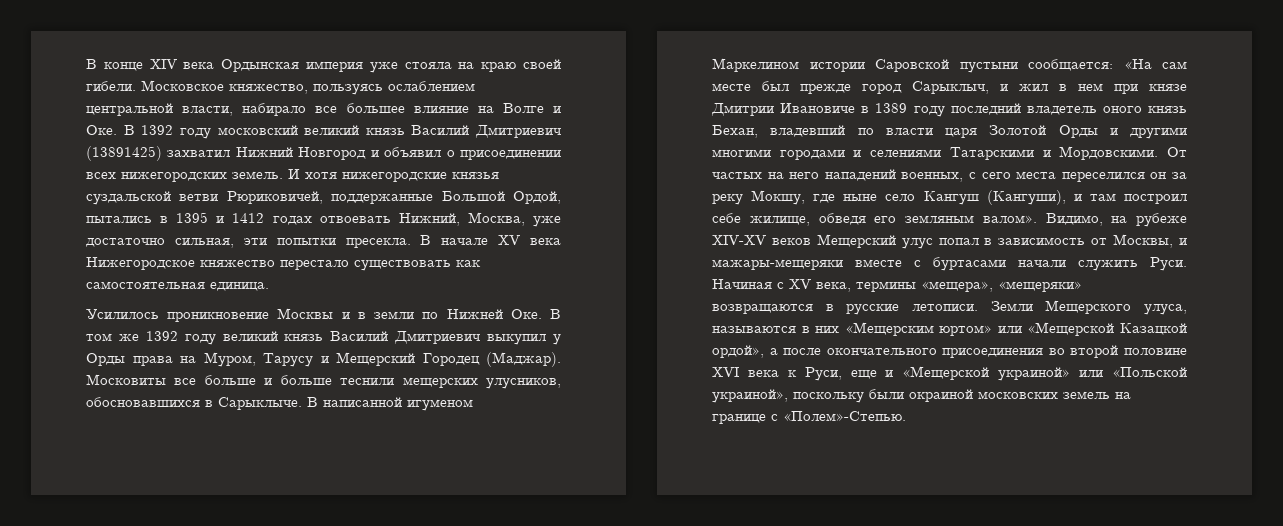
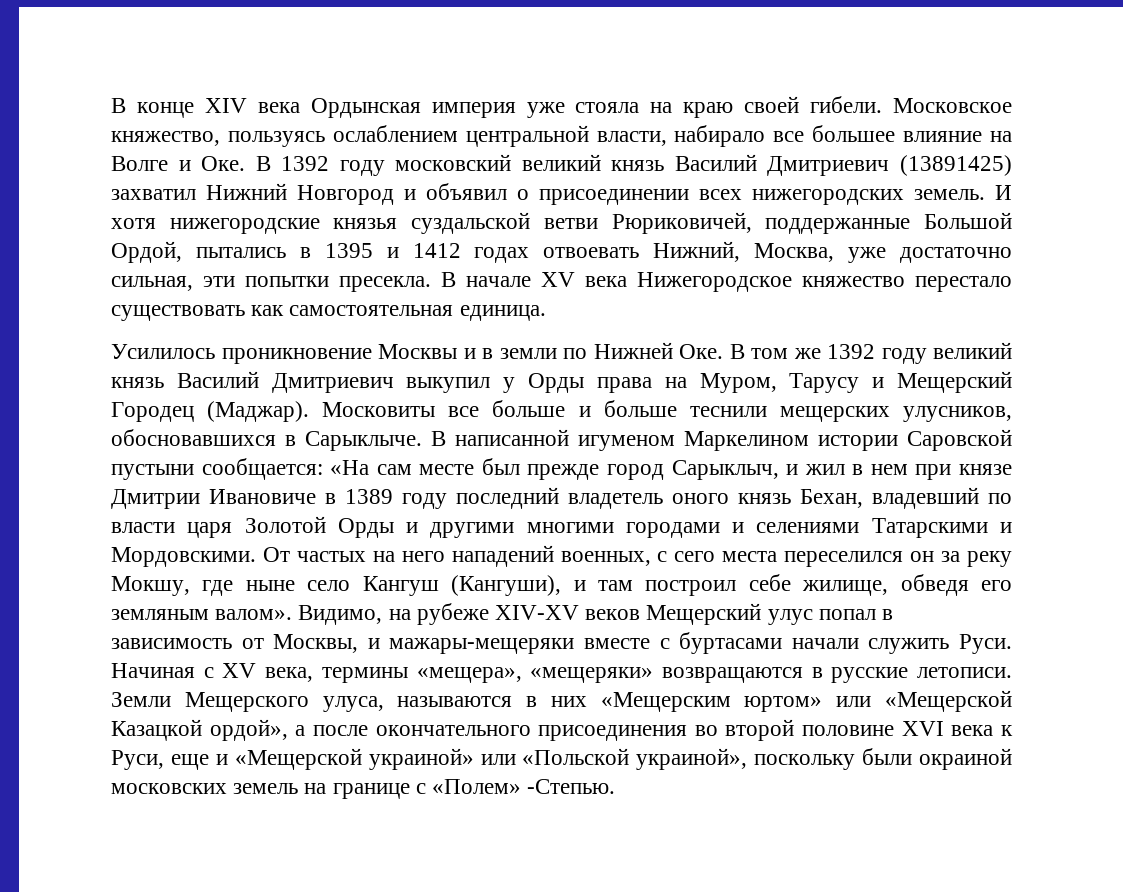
- Земли Мещерского улуса, называются в них «Мещерским юртом» или «Мещерской Казацкой ордой», а после окончательного присоединения во второй половине XVI века к Руси, еще и «Мещерской украиной» или «Польской украиной», поскольку были окраиной московских земель на границе с «Полем»-Степью.
+ Земли Мещерского улуса, называются в них «Мещерским юртом» или «Мещерской Казацкой ордой», а после окончательного присоединения во второй половине XVI века к Руси, еще и «Мещерской украиной» или «Польской украиной», поскольку были окраиной московских земель на границе с «Полем» -Степью.

